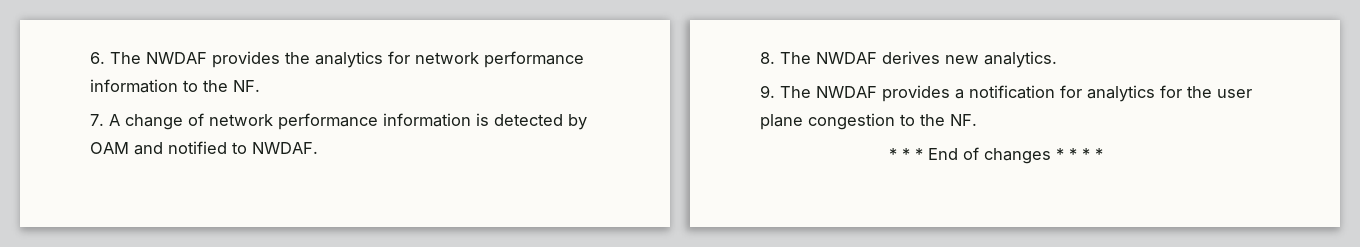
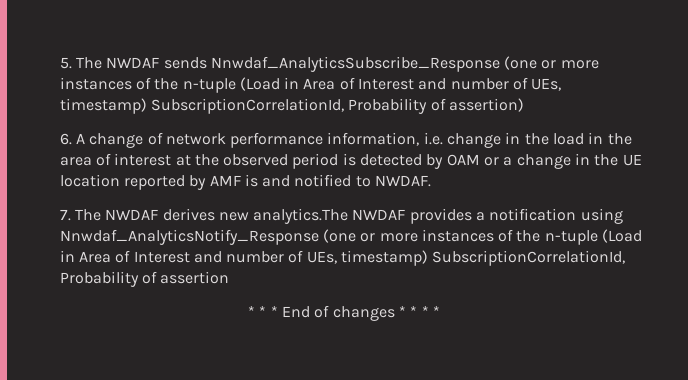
- 6. The NWDAF provides the analytics for network performance information to the NF.
- 7. A change of network performance information is detected by OAM and notified to NWDAF.
+ 5. The NWDAF sends Nnwdaf_AnalyticsSubscribe_Response (one or more instances of the n-tuple (Load in Area of Interest and number of UEs, timestamp) SubscriptionCorrelationId, Probability of assertion)
+ 6. A change of network performance information, i.e. change in the load in the area of interest at the observed period is detected by OAM or a change in the UE location reported by AMF is and notified to NWDAF.
- 8. The NWDAF derives new analytics.
- 9. The NWDAF provides a notification for analytics for the user plane congestion to the NF.
+ 7. The NWDAF derives new analytics.The NWDAF provides a notification using Nnwdaf_AnalyticsNotify_Response (one or more instances of the n-tuple (Load in Area of Interest and number of UEs, timestamp) SubscriptionCorrelationId, Probability of assertion

